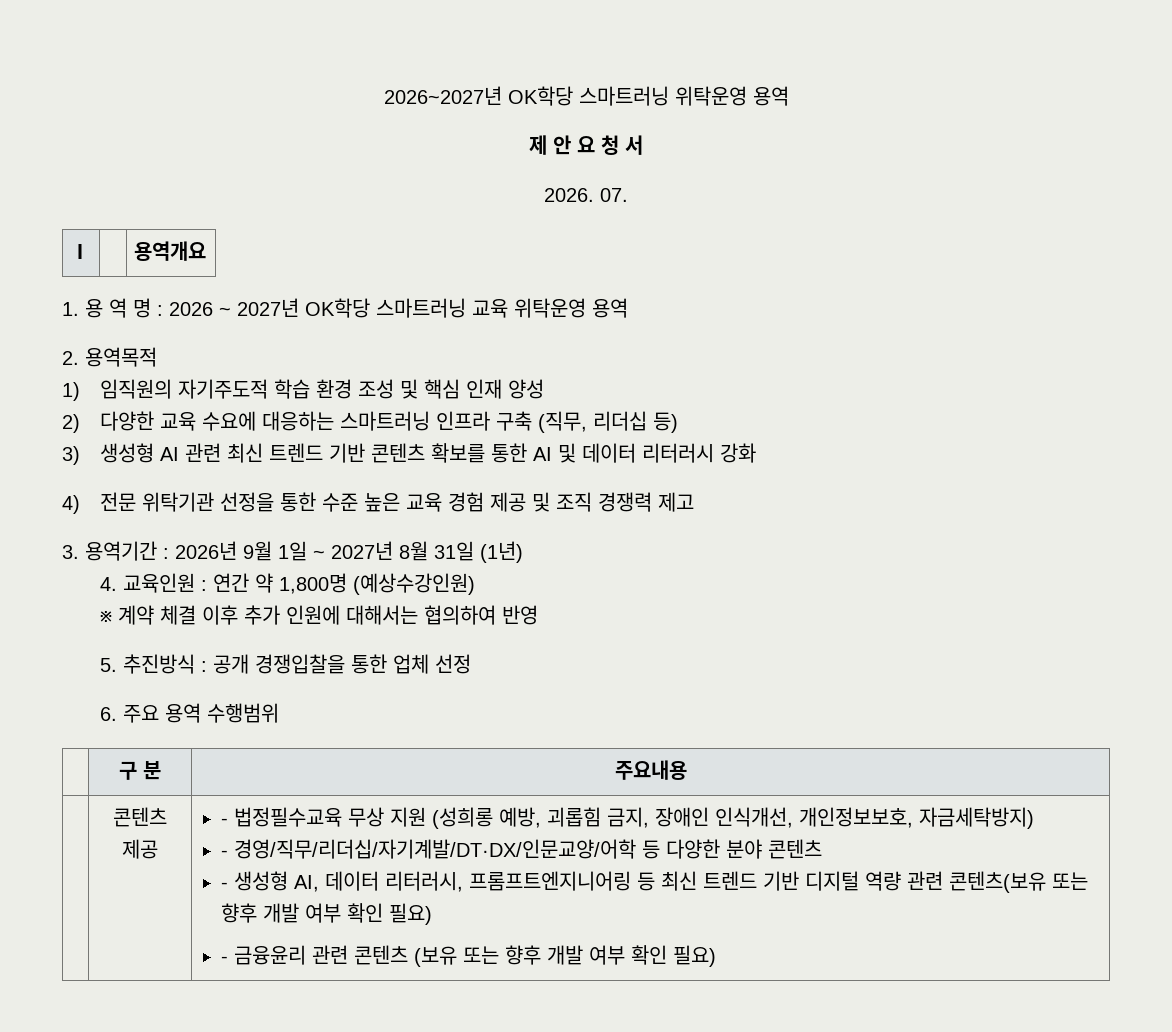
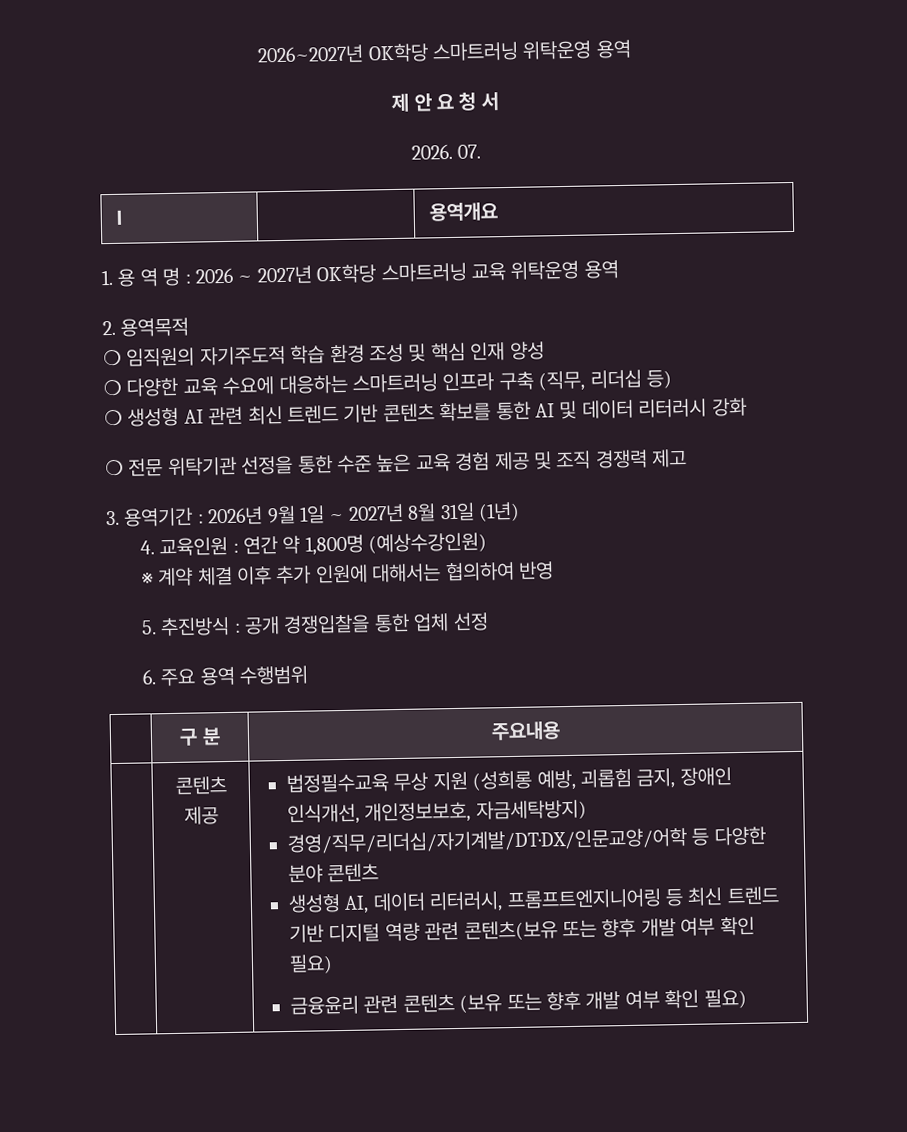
- 1) 임직원의 자기주도적 학습 환경 조성 및 핵심 인재 양성
+ ❍ 임직원의 자기주도적 학습 환경 조성 및 핵심 인재 양성
- 2) 다양한 교육 수요에 대응하는 스마트러닝 인프라 구축 (직무, 리더십 등)
+ ❍ 다양한 교육 수요에 대응하는 스마트러닝 인프라 구축 (직무, 리더십 등)
- 3) 생성형 AI 관련 최신 트렌드 기반 콘텐츠 확보를 통한 AI 및 데이터 리터러시 강화
+ ❍ 생성형 AI 관련 최신 트렌드 기반 콘텐츠 확보를 통한 AI 및 데이터 리터러시 강화
- 4) 전문 위탁기관 선정을 통한 수준 높은 교육 경험 제공 및 조직 경쟁력 제고
+ ❍ 전문 위탁기관 선정을 통한 수준 높은 교육 경험 제공 및 조직 경쟁력 제고
- - 법정필수교육 무상 지원 (성희롱 예방, 괴롭힘 금지, 장애인 인식개선, 개인정보보호, 자금세탁방지)
+ 법정필수교육 무상 지원 (성희롱 예방, 괴롭힘 금지, 장애인 인식개선, 개인정보보호, 자금세탁방지)
- - 경영/직무/리더십/자기계발/DT·DX/인문교양/어학 등 다양한 분야 콘텐츠
+ 경영/직무/리더십/자기계발/DT·DX/인문교양/어학 등 다양한 분야 콘텐츠
- - 생성형 AI, 데이터 리터러시, 프롬프트엔지니어링 등 최신 트렌드 기반 디지털 역량 관련 콘텐츠(보유 또는 향후 개발 여부 확인 필요)
+ 생성형 AI, 데이터 리터러시, 프롬프트엔지니어링 등 최신 트렌드 기반 디지털 역량 관련 콘텐츠(보유 또는 향후 개발 여부 확인 필요)
- - 금융윤리 관련 콘텐츠 (보유 또는 향후 개발 여부 확인 필요)
+ 금융윤리 관련 콘텐츠 (보유 또는 향후 개발 여부 확인 필요)

